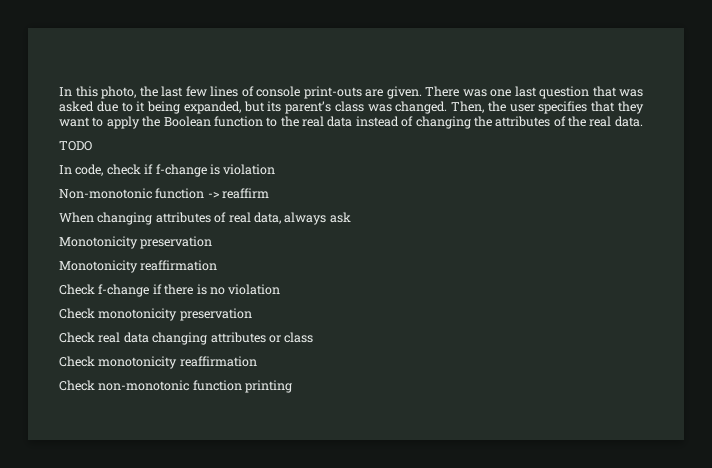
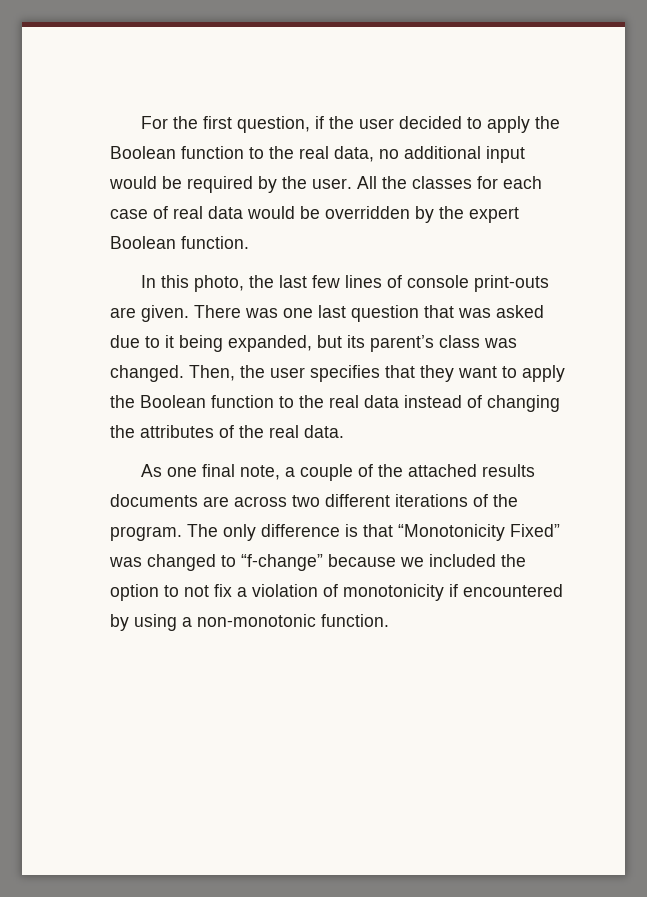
+ For the first question, if the user decided to apply the Boolean function to the real data, no additional input would be required by the user. All the classes for each case of real data would be overridden by the expert Boolean function.
- TODO
- In code, check if f-change is violation
- Non-monotonic function -> reaffirm
- When changing attributes of real data, always ask
- Monotonicity preservation
- Monotonicity reaffirmation
- Check f-change if there is no violation
- Check monotonicity preservation
- Check real data changing attributes or class
- Check monotonicity reaffirmation
- Check non-monotonic function printing
+ As one final note, a couple of the attached results documents are across two different iterations of the program. The only difference is that “Monotonicity Fixed” was changed to “f-change” because we included the option to not fix a violation of monotonicity if encountered by using a non-monotonic function.

